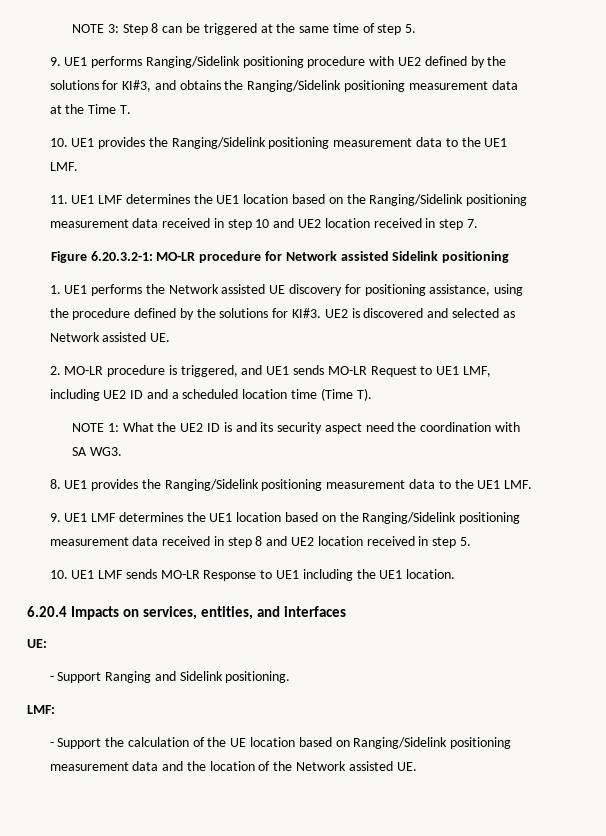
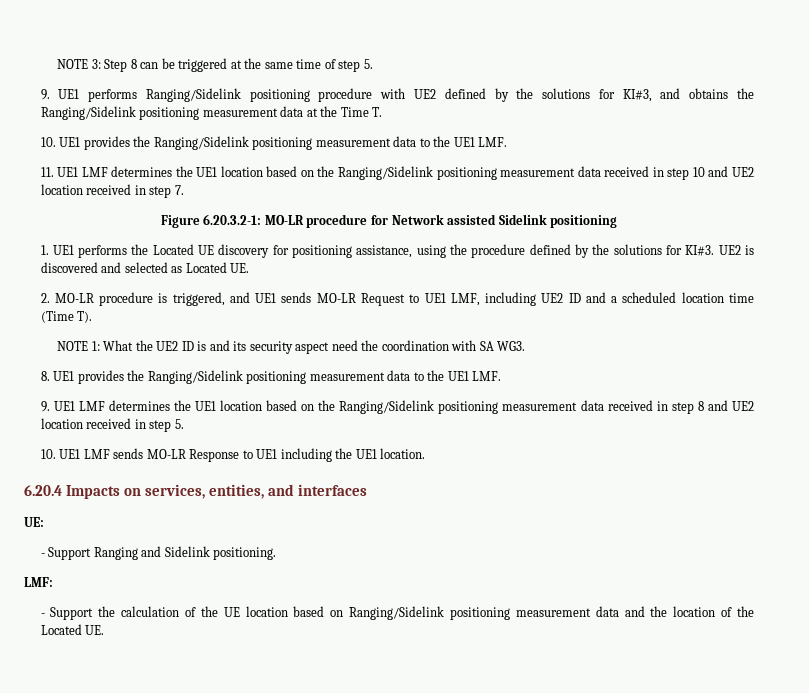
- 1. UE1 performs the Network assisted UE discovery for positioning assistance, using the procedure defined by the solutions for KI#3.
+ 1. UE1 performs the Located UE discovery for positioning assistance, using the procedure defined by the solutions for KI#3.
- UE2 is discovered and selected as Network assisted UE.
+ UE2 is discovered and selected as Located UE.
- - Support the calculation of the UE location based on Ranging/Sidelink positioning measurement data and the location of the Network assisted UE.
+ - Support the calculation of the UE location based on Ranging/Sidelink positioning measurement data and the location of the Located UE.

